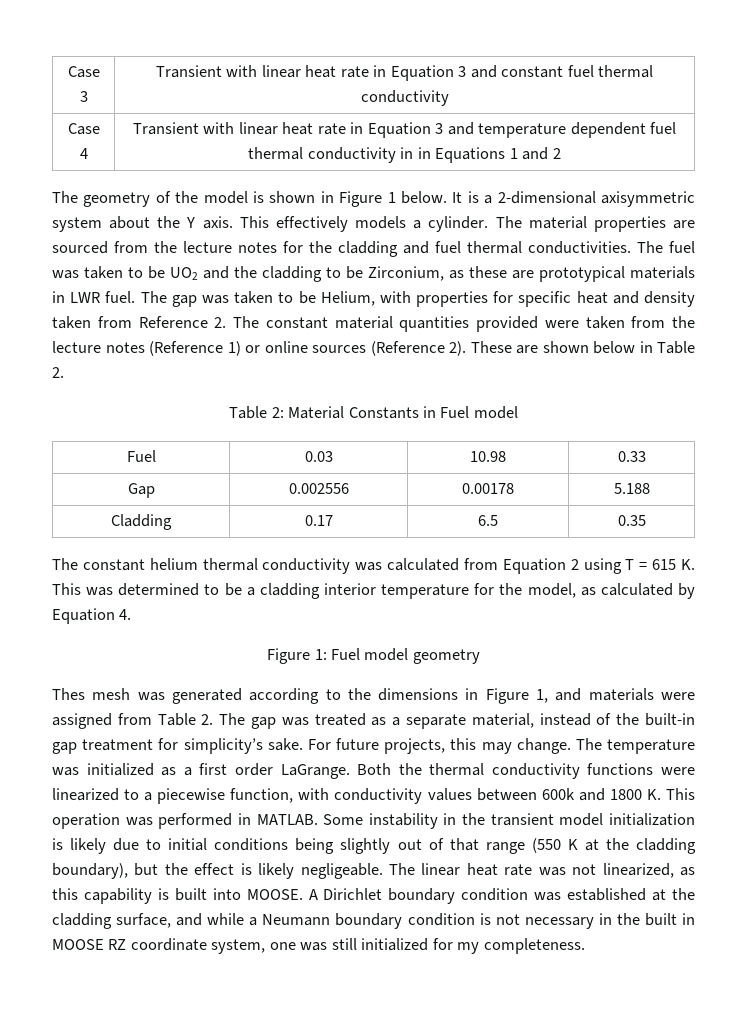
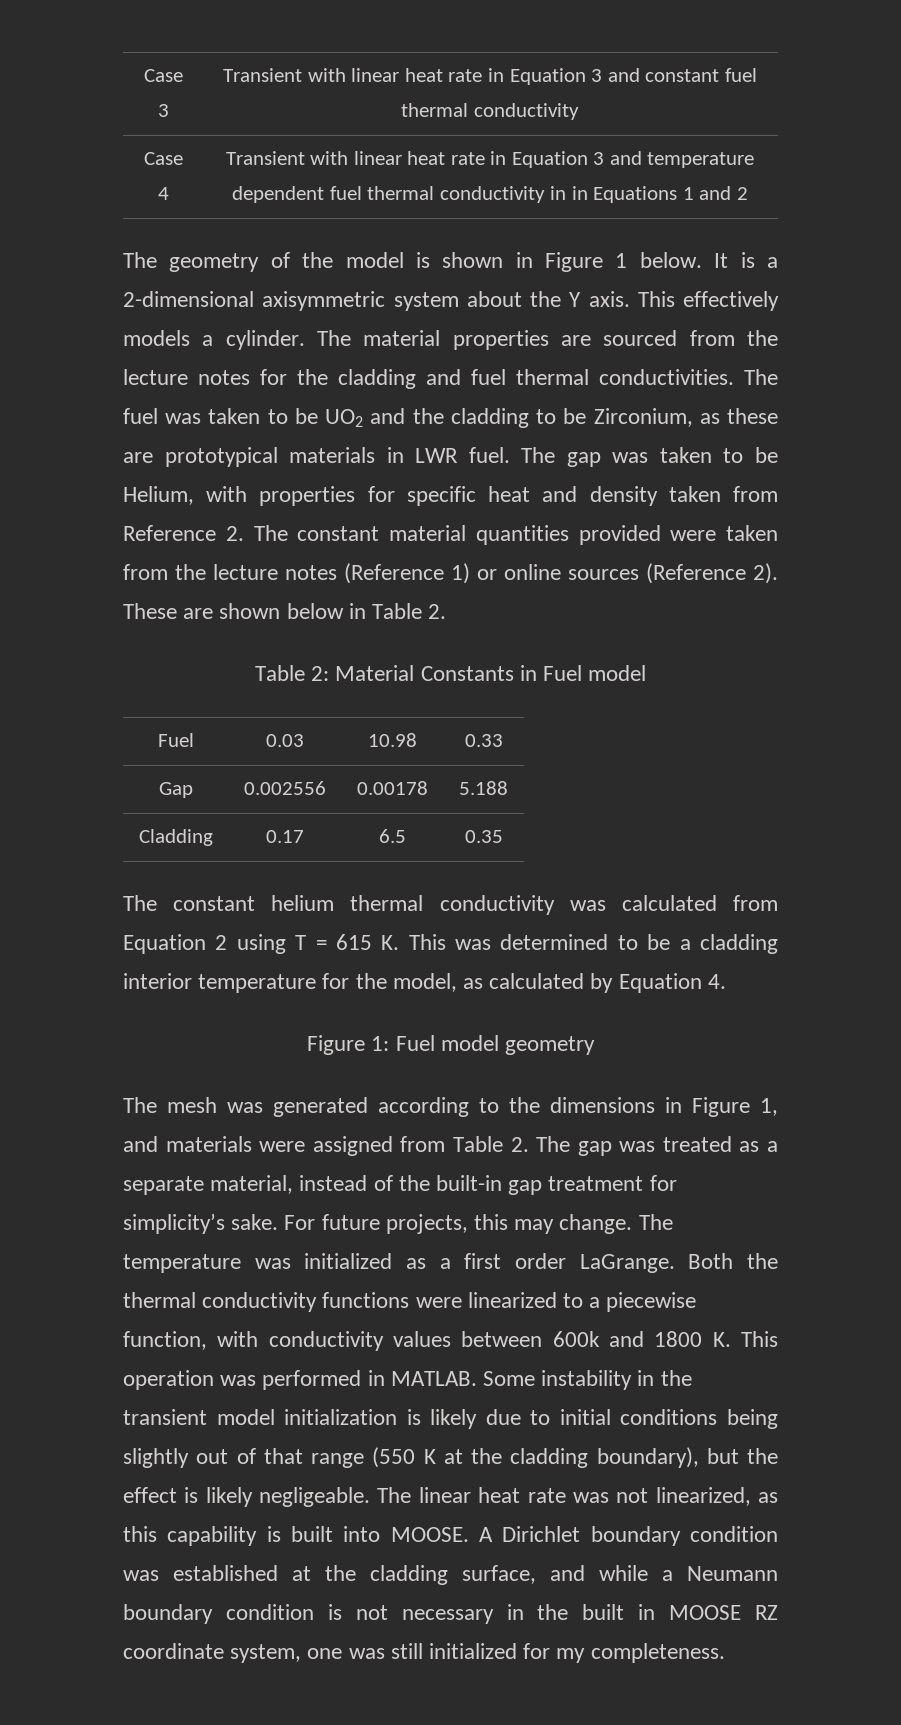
- Thes mesh was generated according to the dimensions in Figure 1, and materials were assigned from Table 2. The gap was treated as a separate material, instead of the built-in gap treatment for simplicity’s sake.
+ The mesh was generated according to the dimensions in Figure 1, and materials were assigned from Table 2. The gap was treated as a separate material, instead of the built-in gap treatment for simplicity’s sake.

